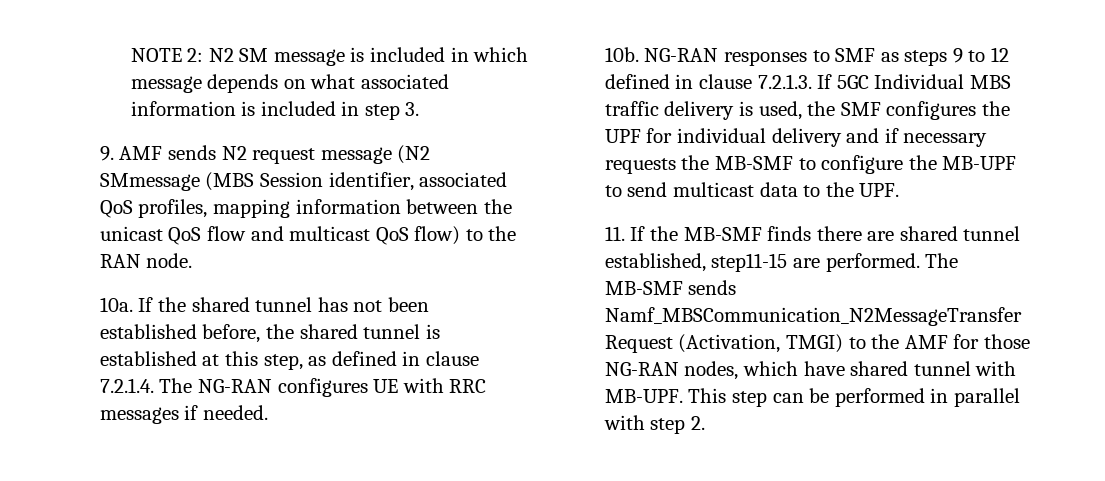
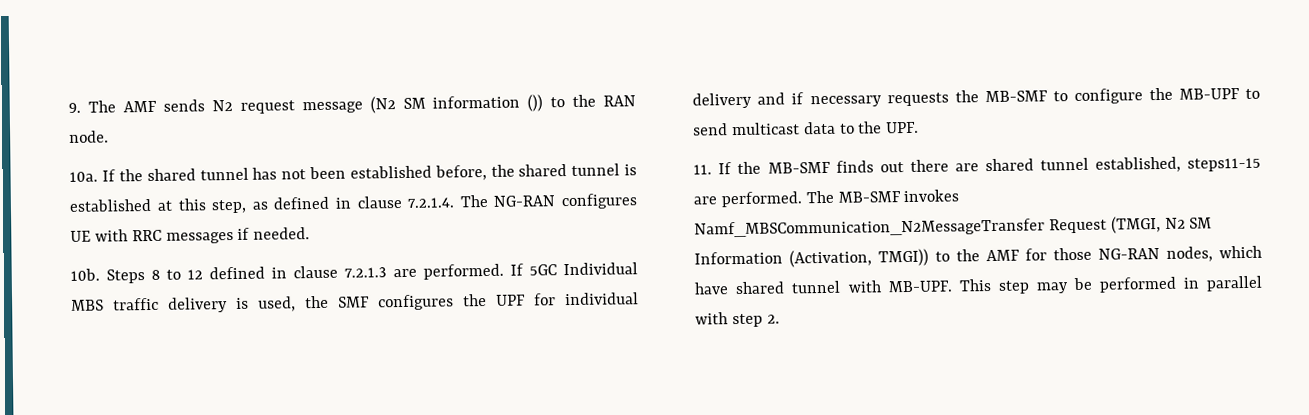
- NOTE 2: N2 SM message is included in which message depends on what associated information is included in step 3.
- 9. AMF sends N2 request message (N2 SMmessage (MBS Session identifier, associated QoS profiles, mapping information between the unicast QoS flow and multicast QoS flow) to the RAN node.
+ 9. The AMF sends N2 request message (N2 SM information ()) to the RAN node.
- NG-RAN responses to SMF as steps 9 to 12 defined in clause 7.2.1.3. If 5GC Individual MBS traffic delivery is used, the SMF configures the UPF for individual delivery and if necessary requests the MB-SMF to configure the MB-UPF to send multicast data to the UPF.
+ Steps 8 to 12 defined in clause 7.2.1.3 are performed. If 5GC Individual MBS traffic delivery is used, the SMF configures the UPF for individual delivery and if necessary requests the MB-SMF to configure the MB-UPF to send multicast data to the UPF.
- 11. If the MB-SMF finds there are shared tunnel established, step11-15 are performed.
+ 11. If the MB-SMF finds out there are shared tunnel established, steps11-15 are performed.
- The MB-SMF sends Namf_MBSCommunication_N2MessageTransfer Request (Activation, TMGI) to the AMF for those NG-RAN nodes, which have shared tunnel with MB-UPF.
+ The MB-SMF invokes Namf_MBSCommunication_N2MessageTransfer Request (TMGI, N2 SM Information (Activation, TMGI)) to the AMF for those NG-RAN nodes, which have shared tunnel with MB-UPF.
- This step can be performed in parallel with step 2.
+ This step may be performed in parallel with step 2.

